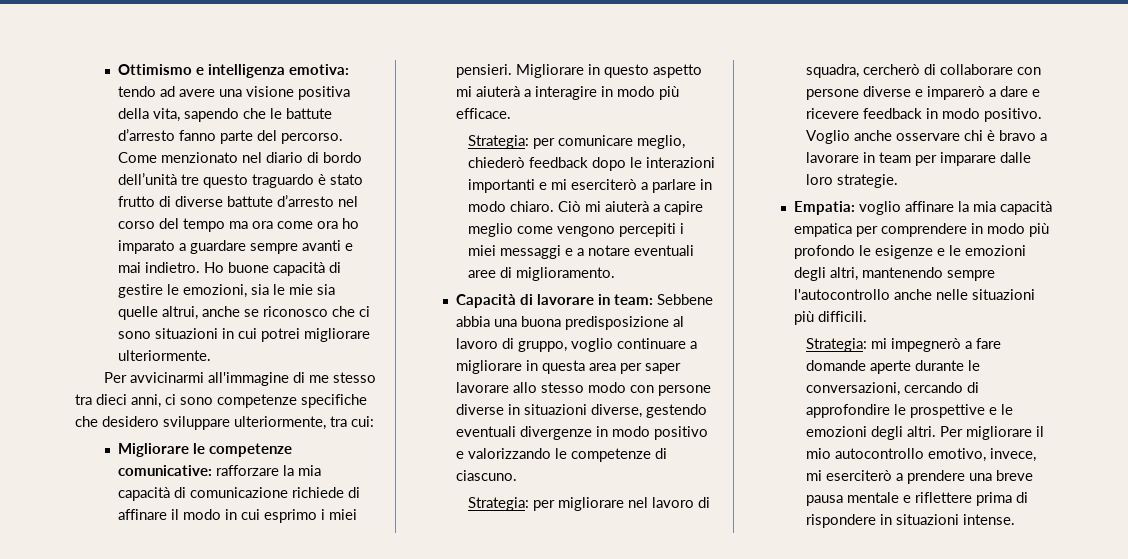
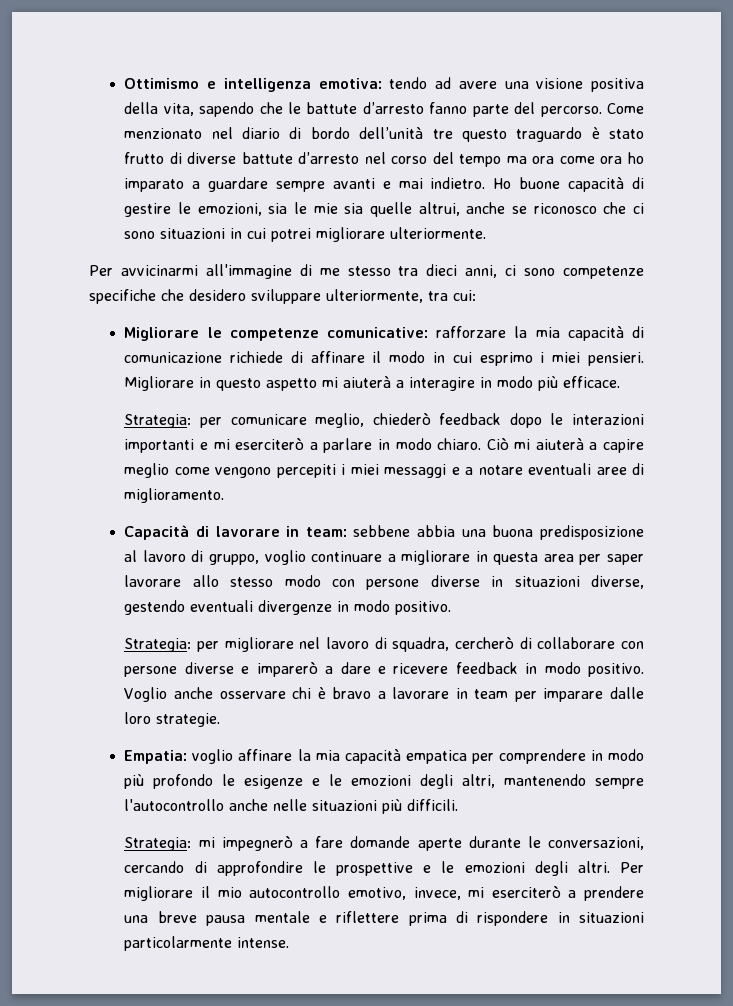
- Capacità di lavorare in team: Sebbene abbia una buona predisposizione al lavoro di gruppo, voglio continuare a migliorare in questa area per saper lavorare allo stesso modo con persone diverse in situazioni diverse, gestendo eventuali divergenze in modo positivo e valorizzando le competenze di ciascuno.
+ Capacità di lavorare in team: sebbene abbia una buona predisposizione al lavoro di gruppo, voglio continuare a migliorare in questa area per saper lavorare allo stesso modo con persone diverse in situazioni diverse, gestendo eventuali divergenze in modo positivo.
- Per migliorare il mio autocontrollo emotivo, invece, mi eserciterò a prendere una breve pausa mentale e riflettere prima di rispondere in situazioni intense.
+ Per migliorare il mio autocontrollo emotivo, invece, mi eserciterò a prendere una breve pausa mentale e riflettere prima di rispondere in situazioni particolarmente intense.

